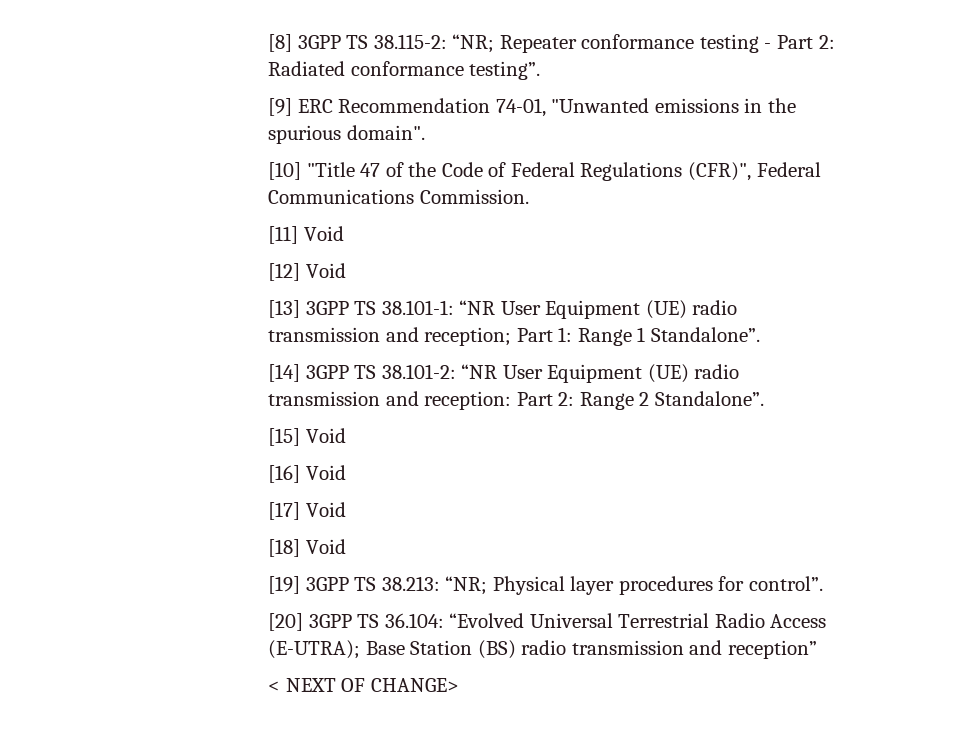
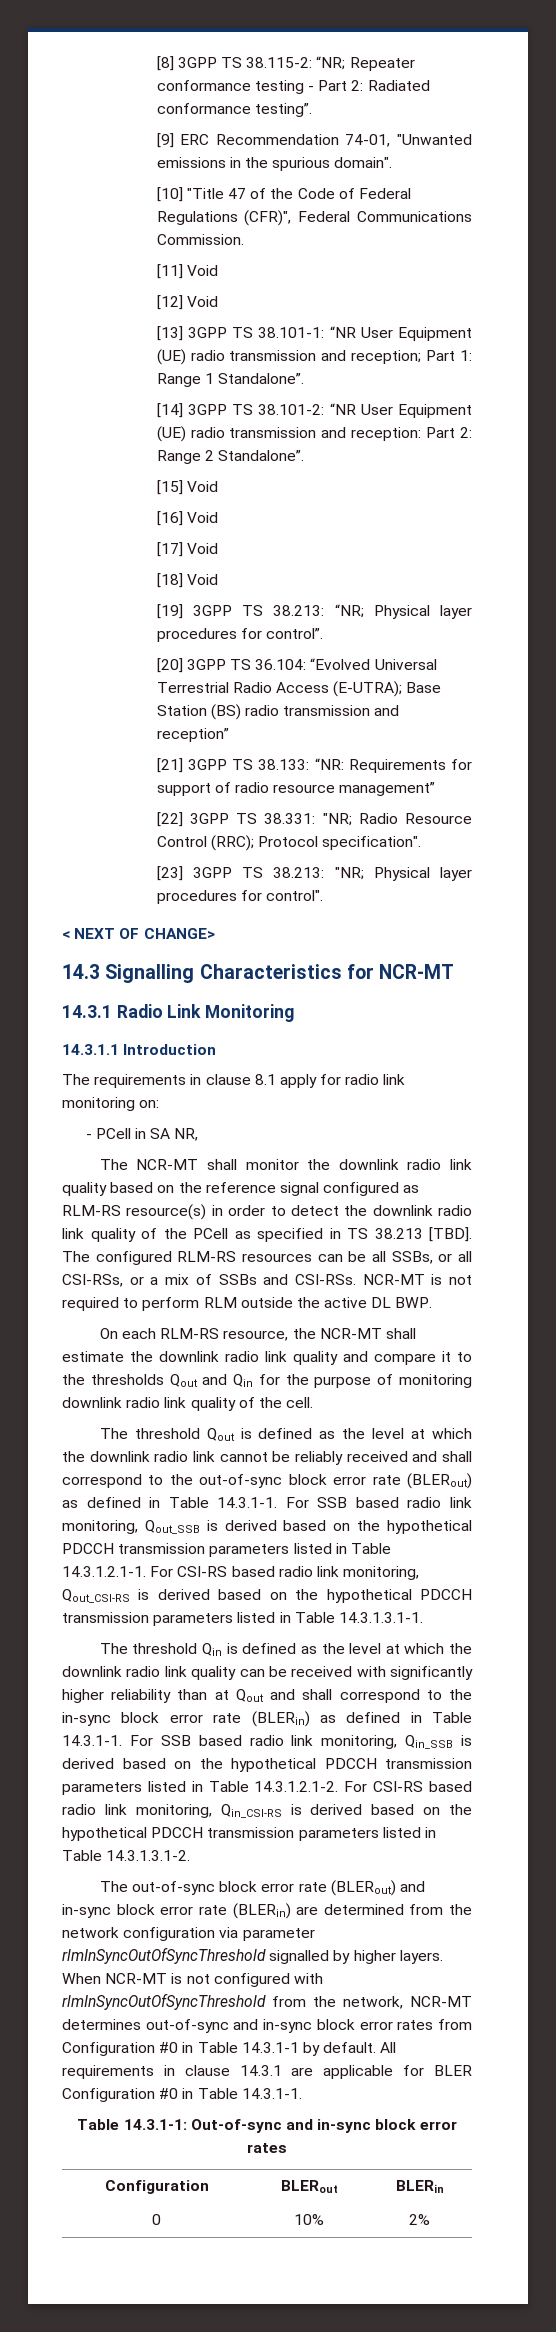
+ [21] 3GPP TS 38.133: “NR: Requirements for support of radio resource management”
+ [22] 3GPP TS 38.331: "NR; Radio Resource Control (RRC); Protocol specification".
+ [23] 3GPP TS 38.213: "NR; Physical layer procedures for control".
  < NEXT OF CHANGE>
+ 14.3 Signalling Characteristics for NCR-MT
+ 14.3.1 Radio Link Monitoring
+ 14.3.1.1 Introduction
+ The requirements in clause 8.1 apply for radio link monitoring on:
+ - PCell in SA NR,
+ The NCR-MT shall monitor the downlink radio link quality based on the reference signal configured as RLM-RS resource(s) in order to detect the downlink radio link quality of the PCell as specified in TS 38.213 [TBD]. The configured RLM-RS resources can be all SSBs, or all CSI-RSs, or a mix of SSBs and CSI-RSs. NCR-MT is not required to perform RLM outside the active DL BWP.
+ On each RLM-RS resource, the NCR-MT shall estimate the downlink radio link quality and compare it to the thresholds Qout and Qin for the purpose of monitoring downlink radio link quality of the cell.
+ The threshold Qout is defined as the level at which the downlink radio link cannot be reliably received and shall correspond to the out-of-sync block error rate (BLERout) as defined in Table 14.3.1-1. For SSB based radio link monitoring, Qout_SSB is derived based on the hypothetical PDCCH transmission parameters listed in Table 14.3.1.2.1-1. For CSI-RS based radio link monitoring, Qout_CSI-RS is derived based on the hypothetical PDCCH transmission parameters listed in Table 14.3.1.3.1-1.
+ The threshold Qin is defined as the level at which the downlink radio link quality can be received with significantly higher reliability than at Qout and shall correspond to the in-sync block error rate (BLERin) as defined in Table 14.3.1-1. For SSB based radio link monitoring, Qin_SSB is derived based on the hypothetical PDCCH transmission parameters listed in Table 14.3.1.2.1-2. For CSI-RS based radio link monitoring, Qin_CSI-RS is derived based on the hypothetical PDCCH transmission parameters listed in Table 14.3.1.3.1-2.
+ The out-of-sync block error rate (BLERout) and in-sync block error rate (BLERin) are determined from the network configuration via parameter rlmInSyncOutOfSyncThreshold signalled by higher layers. When NCR-MT is not configured with rlmInSyncOutOfSyncThreshold from the network, NCR-MT determines out-of-sync and in-sync block error rates from Configuration #0 in Table 14.3.1-1 by default. All requirements in clause 14.3.1 are applicable for BLER Configuration #0 in Table 14.3.1-1.
+ Table 14.3.1-1: Out-of-sync and in-sync block error rates
+ Configuration | BLERout | BLERin
+ 0 | 10% | 2%

